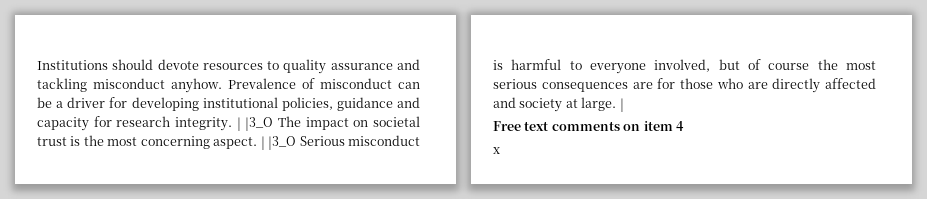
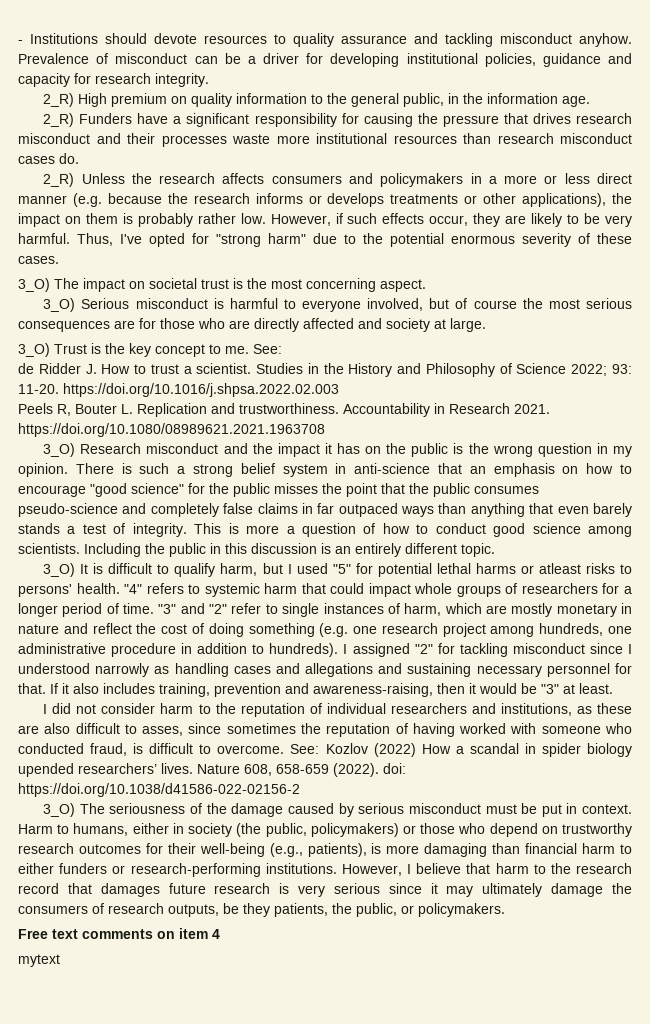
- Institutions should devote resources to quality assurance and tackling misconduct anyhow.
+ - Institutions should devote resources to quality assurance and tackling misconduct anyhow.
- Prevalence of misconduct can be a driver for developing institutional policies, guidance and capacity for research integrity. | |3_O The impact on societal trust is the most concerning aspect. | |3_O Serious misconduct is harmful to everyone involved, but of course the most serious consequences are for those who are directly affected and society at large. |
+ Prevalence of misconduct can be a driver for developing institutional policies, guidance and capacity for research integrity.
+ 2_R) High premium on quality information to the general public, in the information age.
+ 2_R) Funders have a significant responsibility for causing the pressure that drives research misconduct and their processes waste more institutional resources than research misconduct cases do.
+ 2_R) Unless the research affects consumers and policymakers in a more or less direct manner (e.g. because the research informs or develops treatments or other applications), the impact on them is probably rather low. However, if such effects occur, they are likely to be very harmful. Thus, I've opted for "strong harm" due to the potential enormous severity of these cases.
+ 3_O) The impact on societal trust is the most concerning aspect.
+ 3_O) Serious misconduct is harmful to everyone involved, but of course the most serious consequences are for those who are directly affected and society at large.
+ 3_O) Trust is the key concept to me. See:
+ de Ridder J. How to trust a scientist. Studies in the History and Philosophy of Science 2022; 93: 11-20. https://doi.org/10.1016/j.shpsa.2022.02.003
+ Peels R, Bouter L. Replication and trustworthiness. Accountability in Research 2021. https://doi.org/10.1080/08989621.2021.1963708
+ 3_O) Research misconduct and the impact it has on the public is the wrong question in my opinion. There is such a strong belief system in anti-science that an emphasis on how to encourage "good science" for the public misses the point that the public consumes pseudo-science and completely false claims in far outpaced ways than anything that even barely stands a test of integrity. This is more a question of how to conduct good science among scientists. Including the public in this discussion is an entirely different topic.
+ 3_O) It is difficult to qualify harm, but I used "5" for potential lethal harms or atleast risks to persons' health. "4" refers to systemic harm that could impact whole groups of researchers for a longer period of time. "3" and "2" refer to single instances of harm, which are mostly monetary in nature and reflect the cost of doing something (e.g. one research project among hundreds, one administrative procedure in addition to hundreds). I assigned "2" for tackling misconduct since I understood narrowly as handling cases and allegations and sustaining necessary personnel for that. If it also includes training, prevention and awareness-raising, then it would be "3" at least.
+ I did not consider harm to the reputation of individual researchers and institutions, as these are also difficult to asses, since sometimes the reputation of having worked with someone who conducted fraud, is difficult to overcome. See: Kozlov (2022) How a scandal in spider biology upended researchers’ lives. Nature 608, 658-659 (2022). doi: https://doi.org/10.1038/d41586-022-02156-2
+ 3_O) The seriousness of the damage caused by serious misconduct must be put in context. Harm to humans, either in society (the public, policymakers) or those who depend on trustworthy research outcomes for their well-being (e.g., patients), is more damaging than financial harm to either funders or research-performing institutions. However, I believe that harm to the research record that damages future research is very serious since it may ultimately damage the consumers of research outputs, be they patients, the public, or policymakers.
- x
+ mytext

